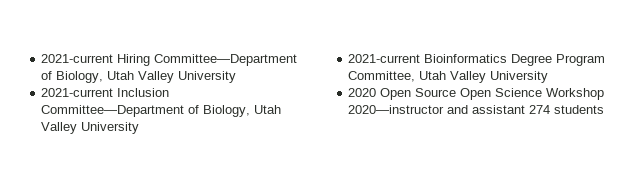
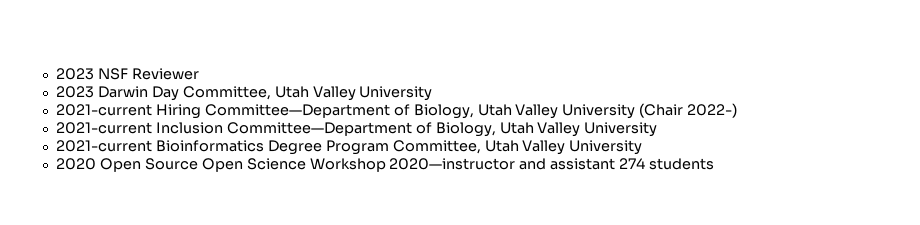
+ 2023 NSF Reviewer
+ 2023 Darwin Day Committee, Utah Valley University
- 2021-current Hiring Committee—Department of Biology, Utah Valley University
+ 2021-current Hiring Committee—Department of Biology, Utah Valley University (Chair 2022-)

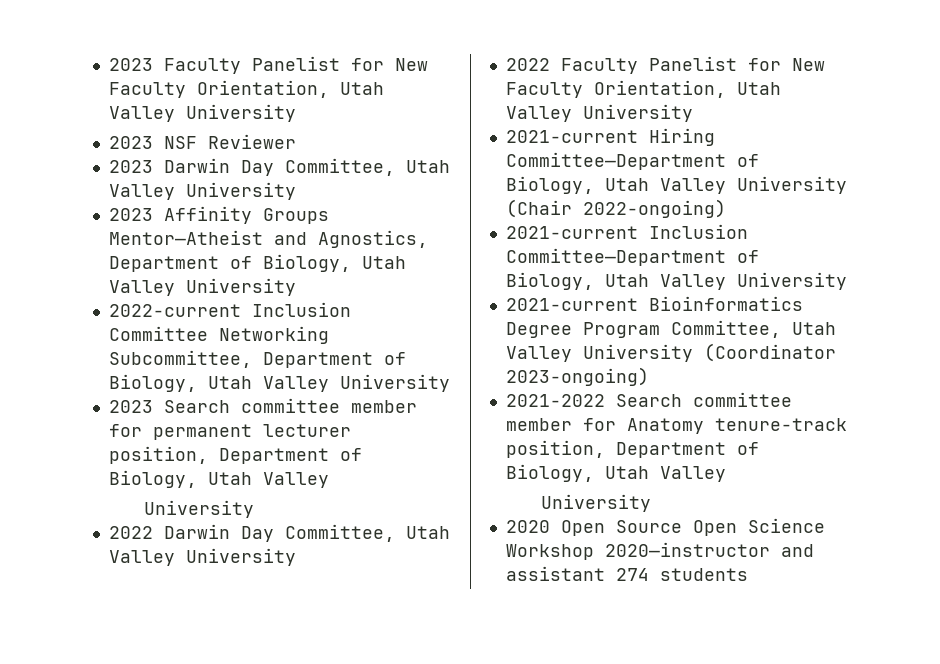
+ 2023 Faculty Panelist for New Faculty Orientation, Utah Valley University
+ 2023 Affinity Groups Mentor—Atheist and Agnostics, Department of Biology, Utah Valley University
+ 2022-current Inclusion Committee Networking Subcommittee, Department of Biology, Utah Valley University
+ 2023 Search committee member for permanent lecturer position, Department of Biology, Utah Valley
+ University
+ 2022 Darwin Day Committee, Utah Valley University
+ 2022 Faculty Panelist for New Faculty Orientation, Utah Valley University
- 2021-current Hiring Committee—Department of Biology, Utah Valley University (Chair 2022-)
+ 2021-current Hiring Committee—Department of Biology, Utah Valley University (Chair 2022-ongoing)
- 2021-current Bioinformatics Degree Program Committee, Utah Valley University
+ 2021-current Bioinformatics Degree Program Committee, Utah Valley University (Coordinator 2023-ongoing)
+ 2021-2022 Search committee member for Anatomy tenure-track position, Department of Biology, Utah Valley
+ University

